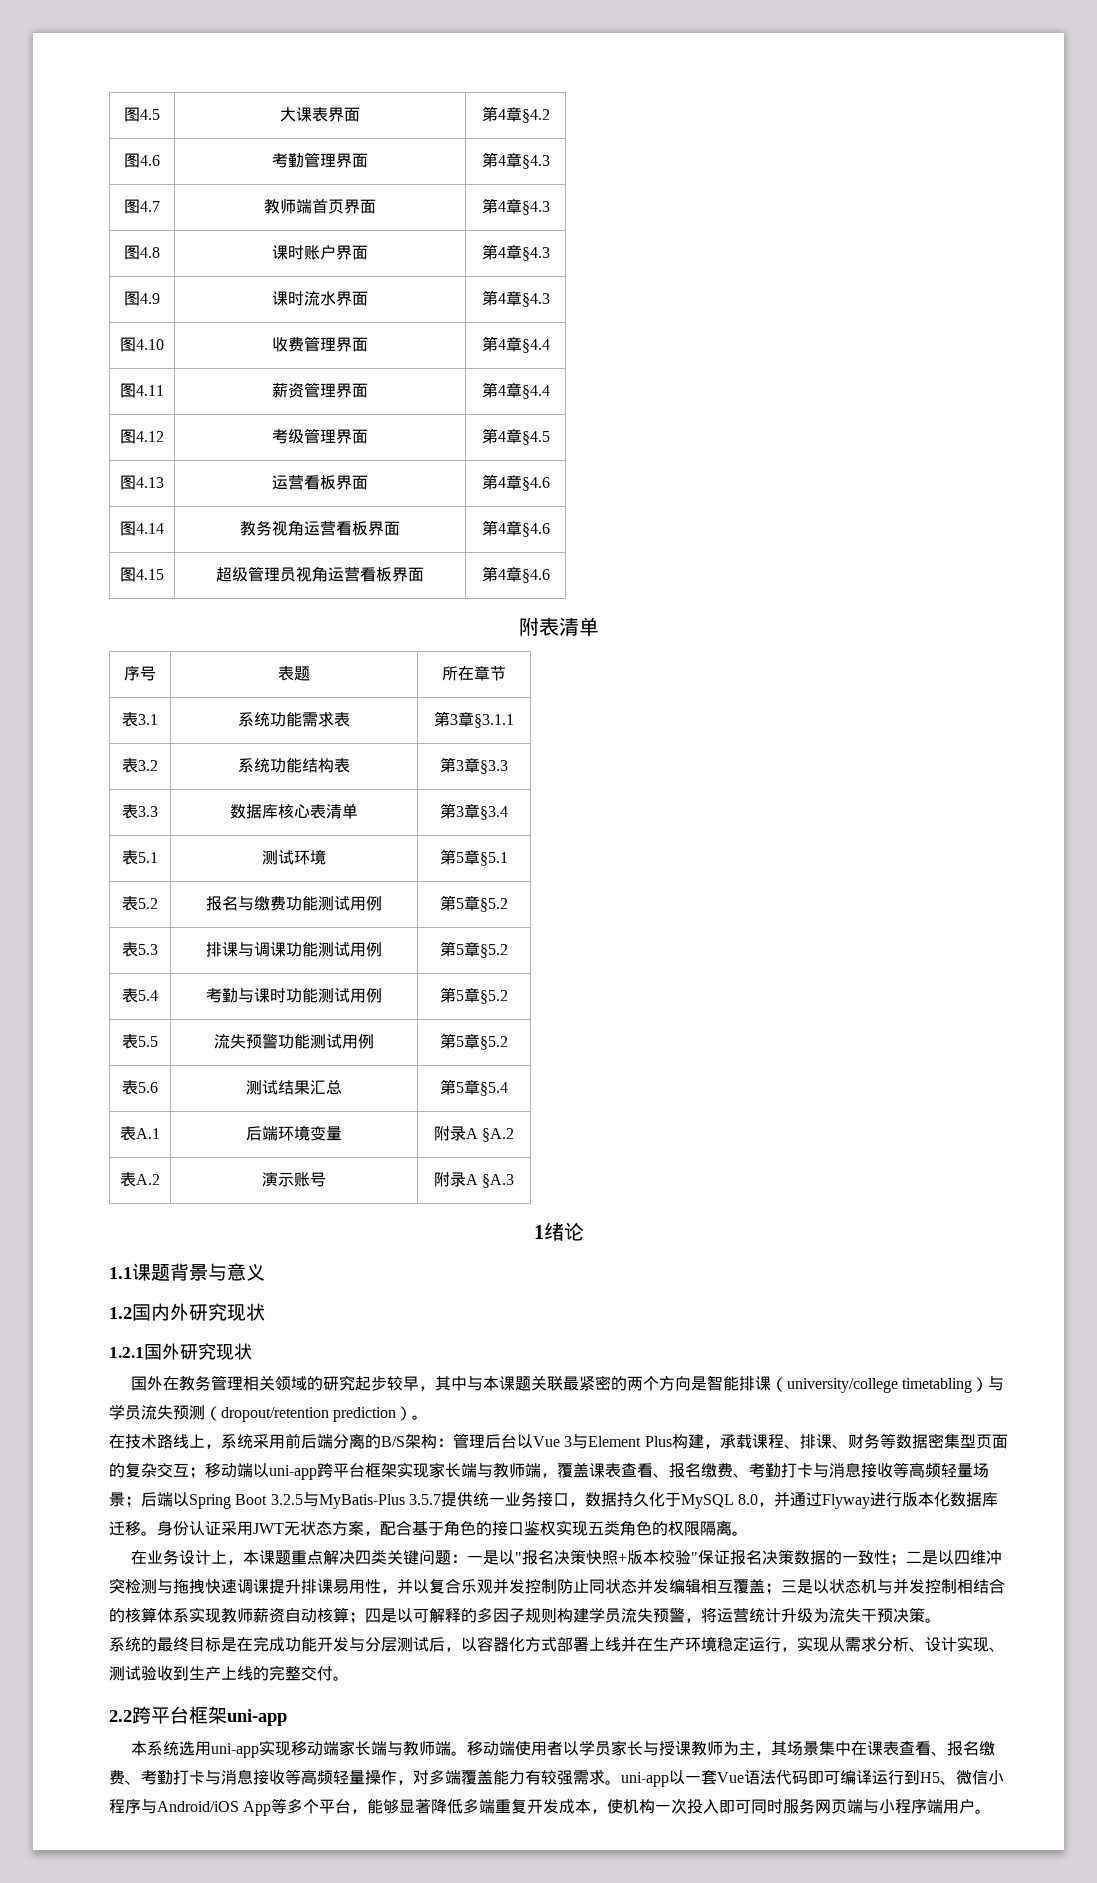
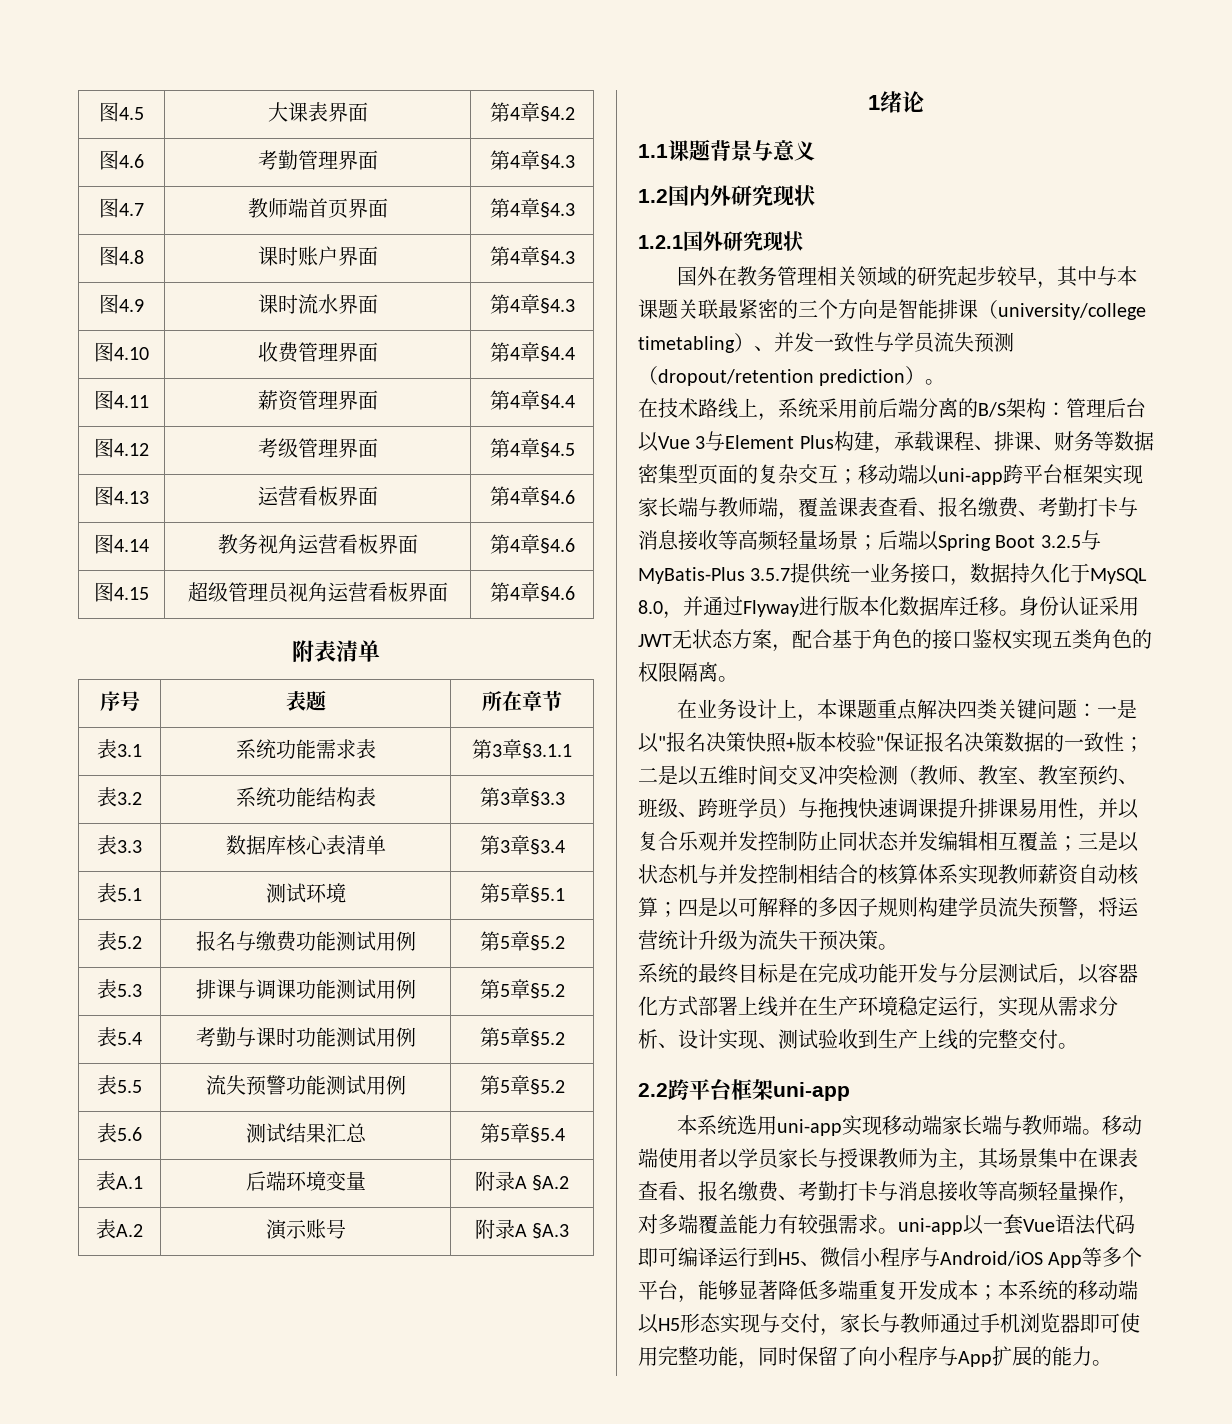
- 国外在教务管理相关领域的研究起步较早，其中与本课题关联最紧密的两个方向是智能排课（university/college timetabling）与学员流失预测（dropout/retention prediction）。
+ 国外在教务管理相关领域的研究起步较早，其中与本课题关联最紧密的三个方向是智能排课（university/college timetabling）、并发一致性与学员流失预测（dropout/retention prediction）。
- 二是以四维冲突检测与拖拽快速调课提升排课易用性，并以复合乐观并发控制防止同状态并发编辑相互覆盖；
+ 二是以五维时间交叉冲突检测（教师、教室、教室预约、班级、跨班学员）与拖拽快速调课提升排课易用性，并以复合乐观并发控制防止同状态并发编辑相互覆盖；
- 移动端使用者以学员家长与授课教师为主，其场景集中在课表查看、报名缴费、考勤打卡与消息接收等高频轻量操作，对多端覆盖能力有较强需求。uni-app以一套Vue语法代码即可编译运行到H5、微信小程序与Android/iOS App等多个平台，能够显著降低多端重复开发成本，使机构一次投入即可同时服务网页端与小程序端用户。
+ 移动端使用者以学员家长与授课教师为主，其场景集中在课表查看、报名缴费、考勤打卡与消息接收等高频轻量操作，对多端覆盖能力有较强需求。uni-app以一套Vue语法代码即可编译运行到H5、微信小程序与Android/iOS App等多个平台，能够显著降低多端重复开发成本；本系统的移动端以H5形态实现与交付，家长与教师通过手机浏览器即可使用完整功能，同时保留了向小程序与App扩展的能力。

